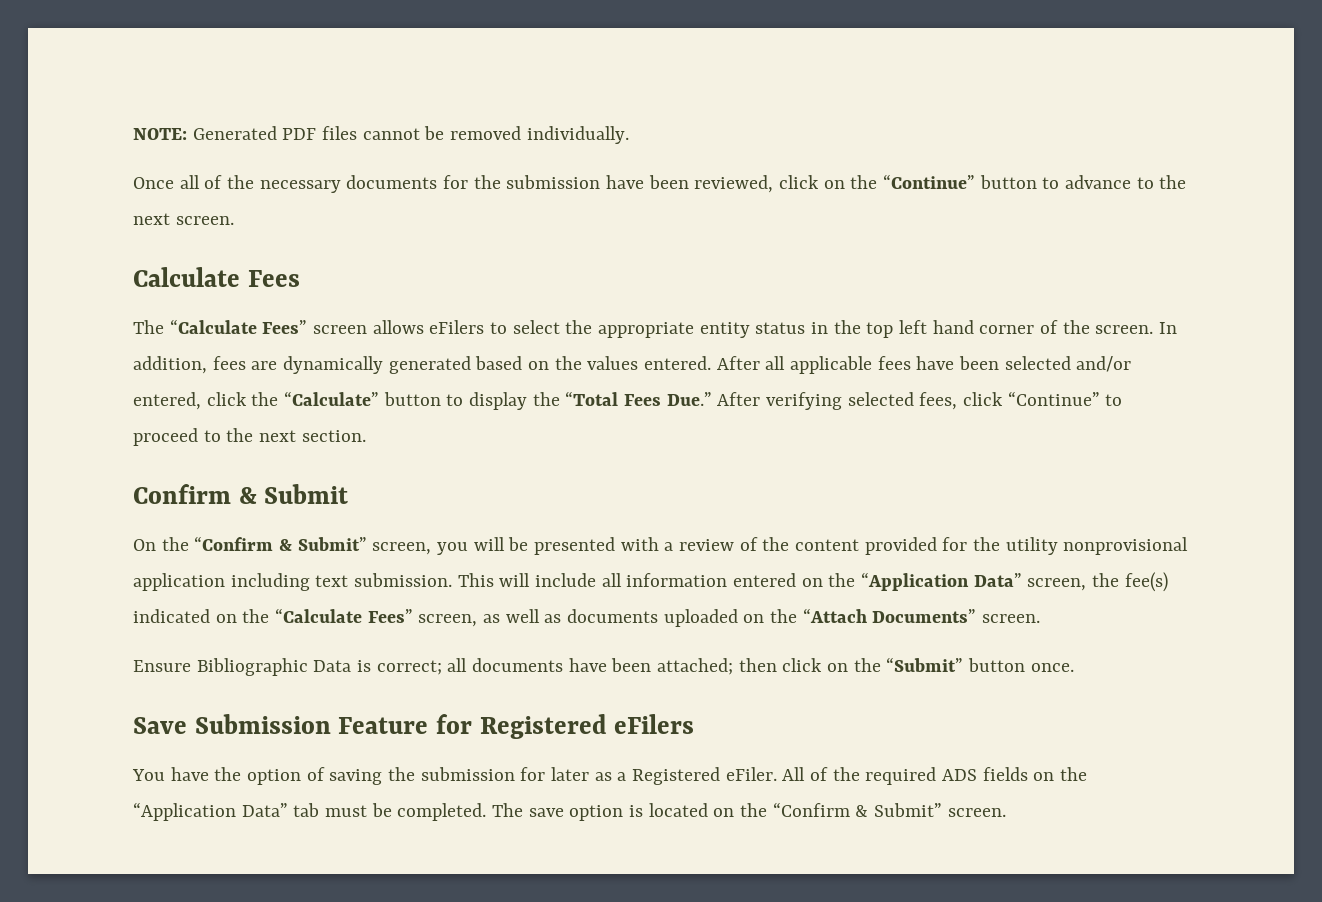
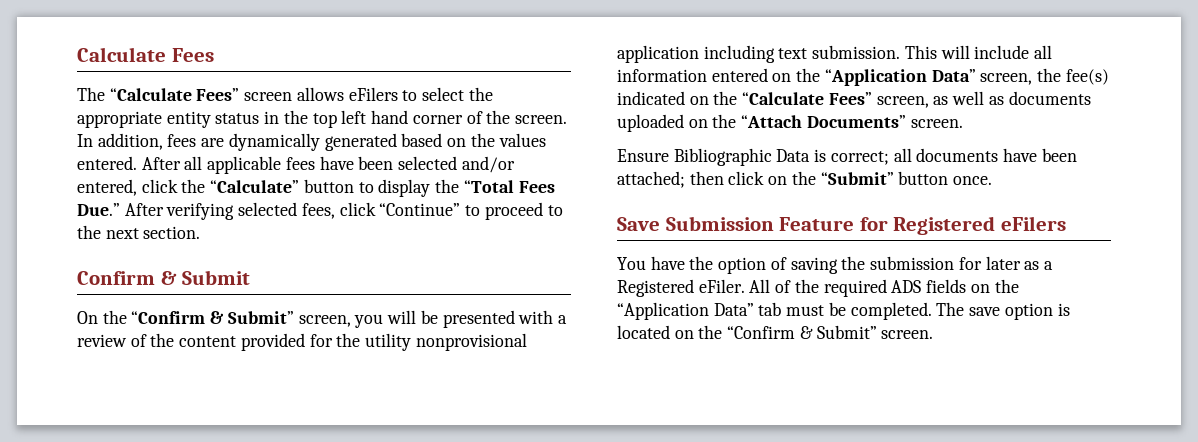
- NOTE: Generated PDF files cannot be removed individually.
- Once all of the necessary documents for the submission have been reviewed, click on the “Continue” button to advance to the next screen.

